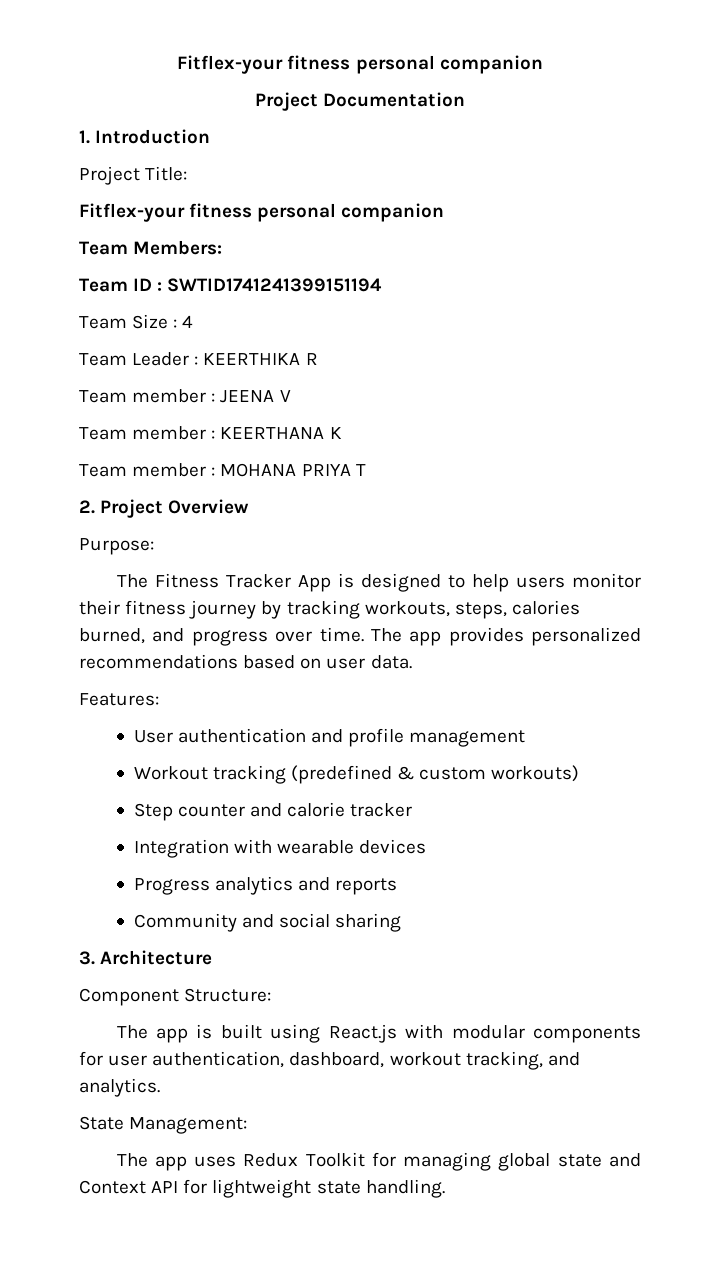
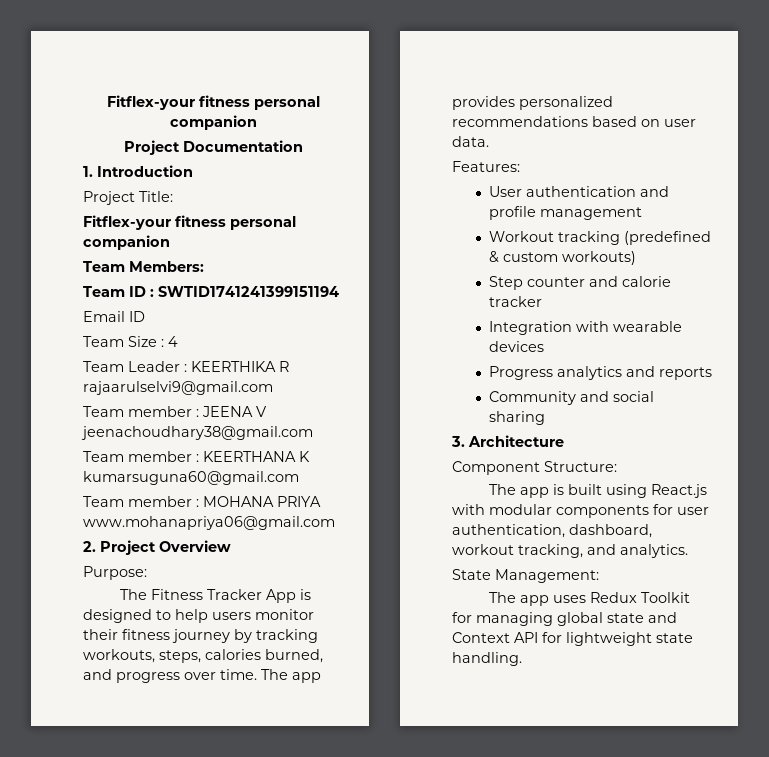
+ Email ID
- Team Leader : KEERTHIKA R
+ Team Leader : KEERTHIKA R rajaarulselvi9@gmail.com
- Team member : JEENA V
+ Team member : JEENA V jeenachoudhary38@gmail.com
- Team member : KEERTHANA K
+ Team member : KEERTHANA K kumarsuguna60@gmail.com
- Team member : MOHANA PRIYA T
+ Team member : MOHANA PRIYA www.mohanapriya06@gmail.com

